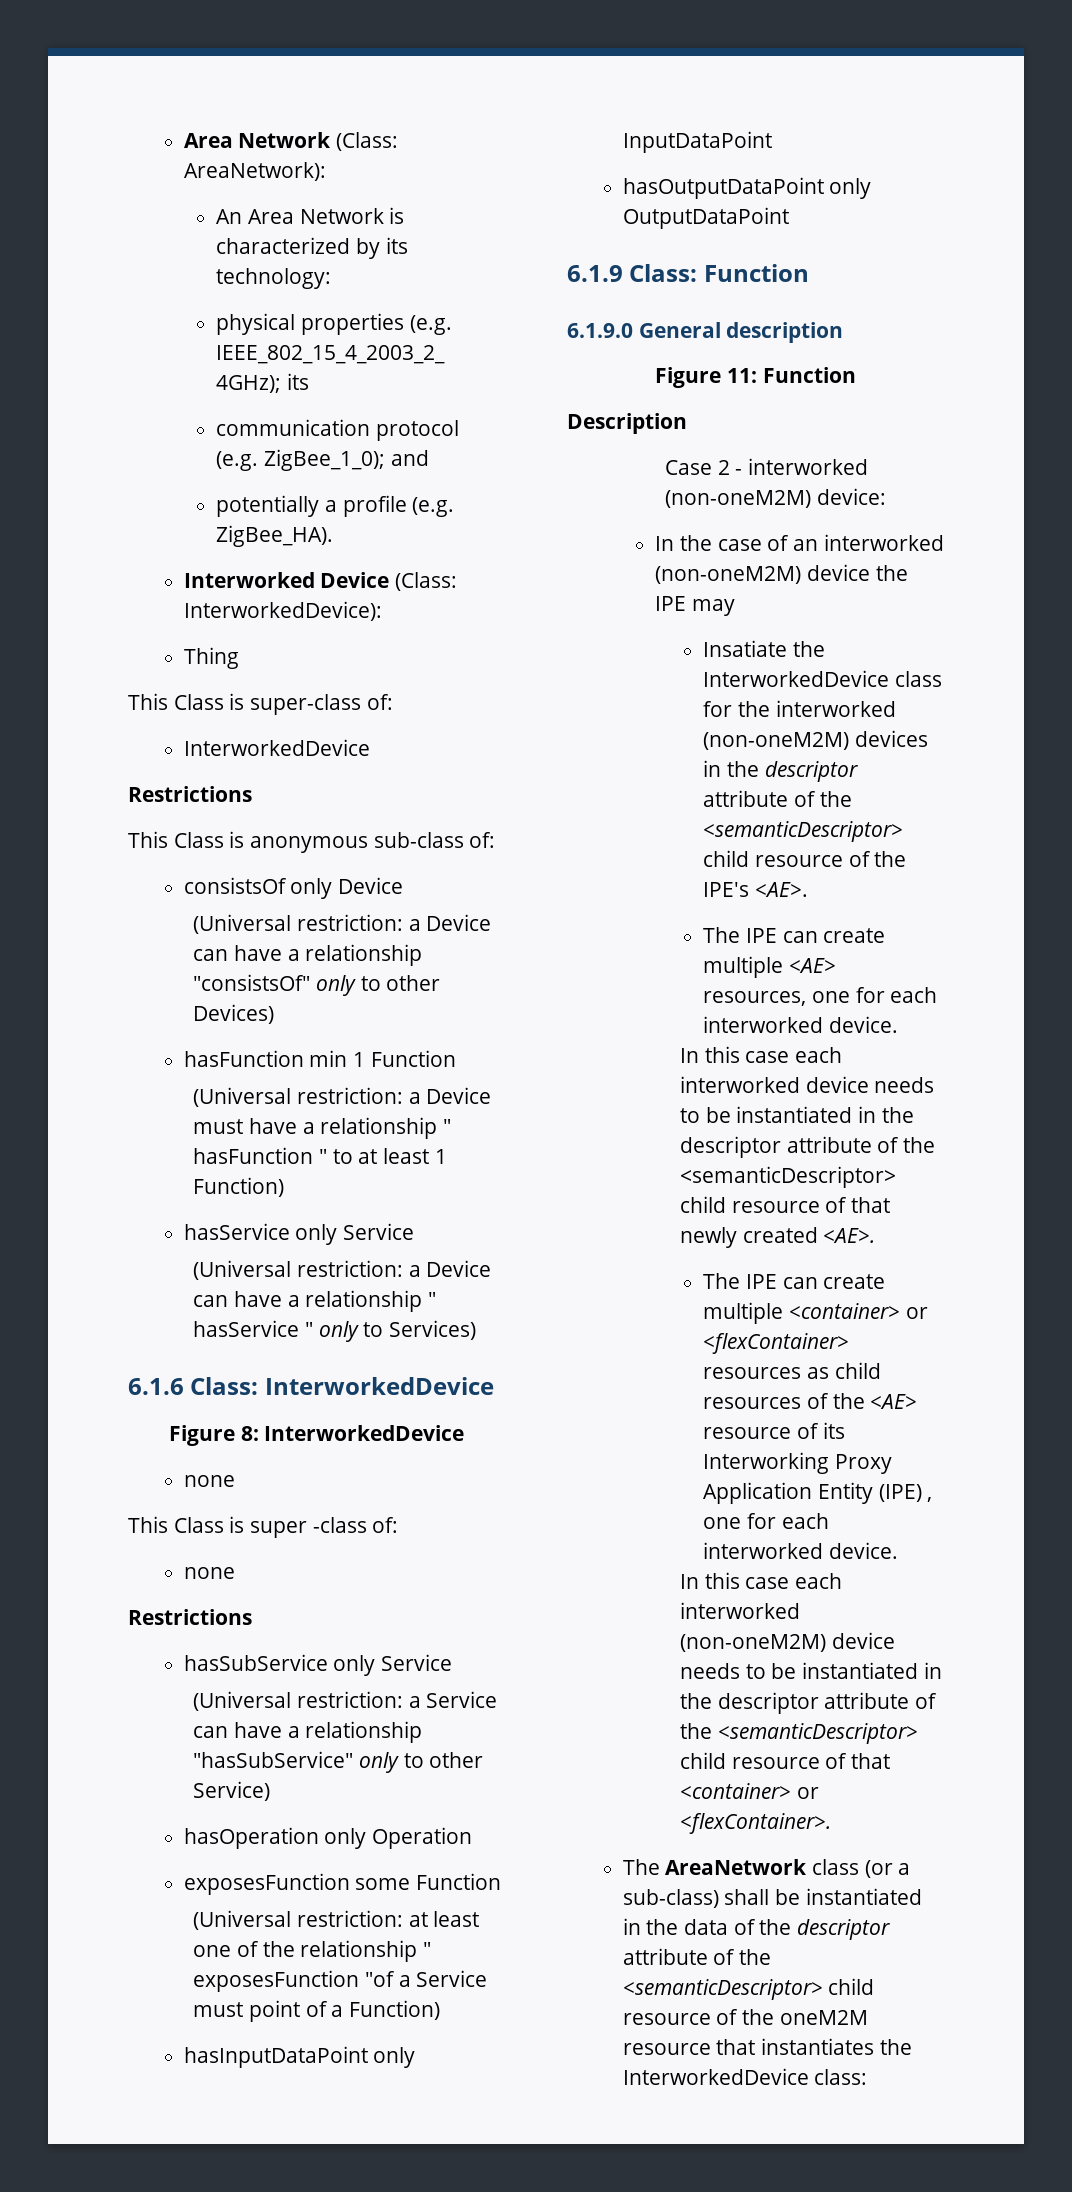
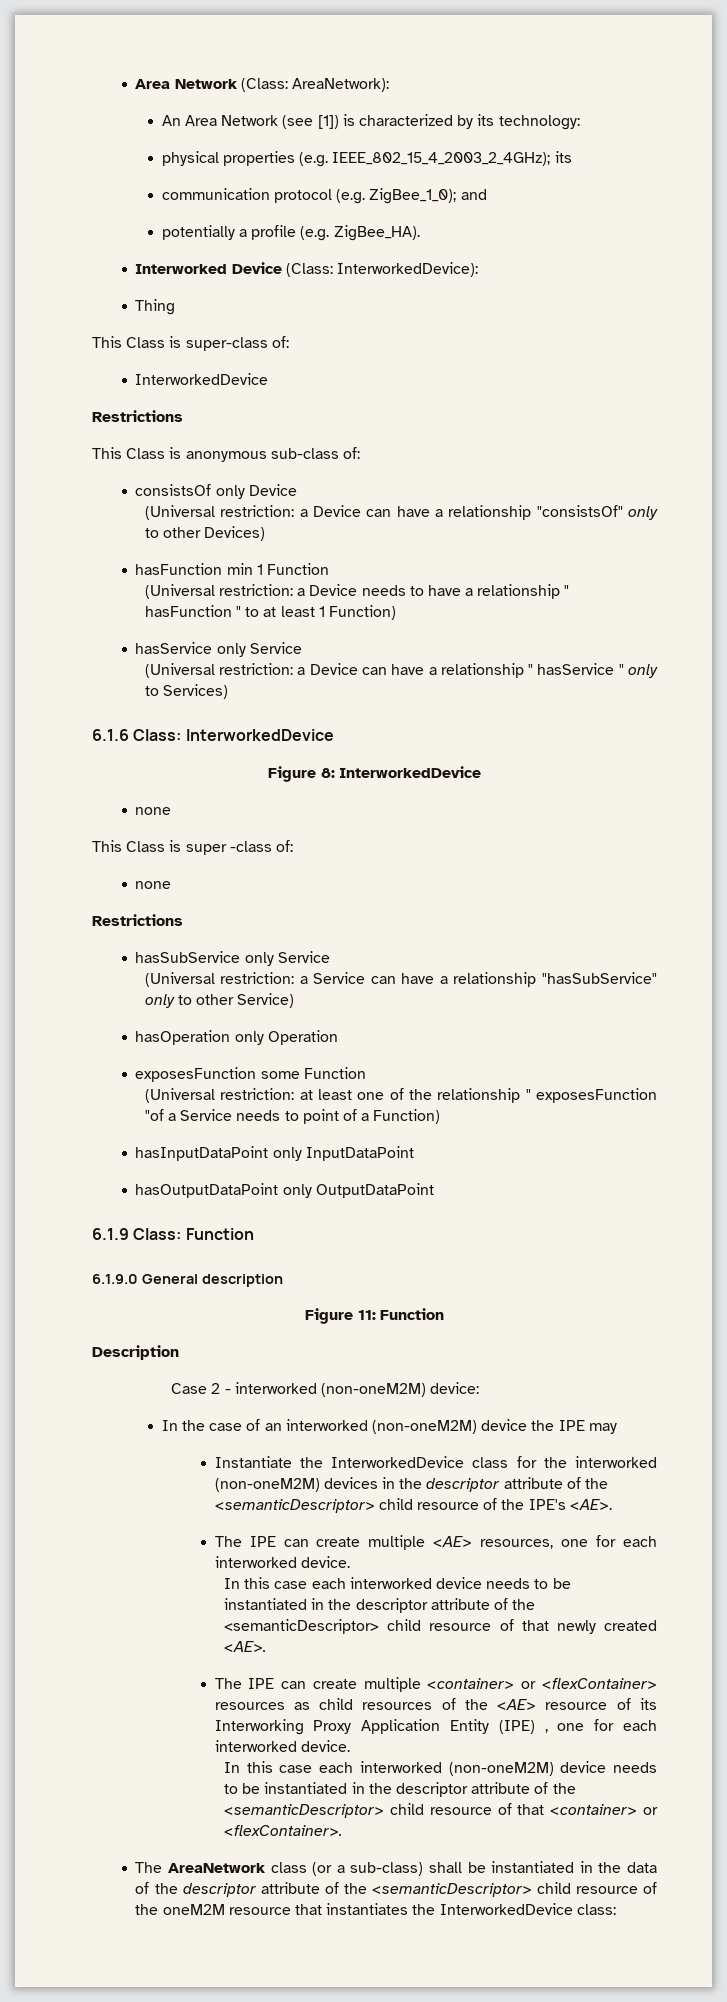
- An Area Network is characterized by its technology:
+ An Area Network (see [1]) is characterized by its technology:
- (Universal restriction: a Device must have a relationship " hasFunction " to at least 1 Function)
+ (Universal restriction: a Device needs to have a relationship " hasFunction " to at least 1 Function)
- (Universal restriction: at least one of the relationship " exposesFunction "of a Service must point of a Function)
+ (Universal restriction: at least one of the relationship " exposesFunction "of a Service needs to point of a Function)
- Insatiate the InterworkedDevice class for the interworked (non-oneM2M) devices in the descriptor attribute of the <semanticDescriptor> child resource of the IPE's <AE>.
+ Instantiate the InterworkedDevice class for the interworked (non-oneM2M) devices in the descriptor attribute of the <semanticDescriptor> child resource of the IPE's <AE>.

